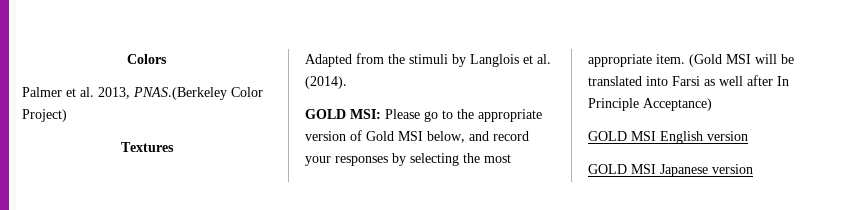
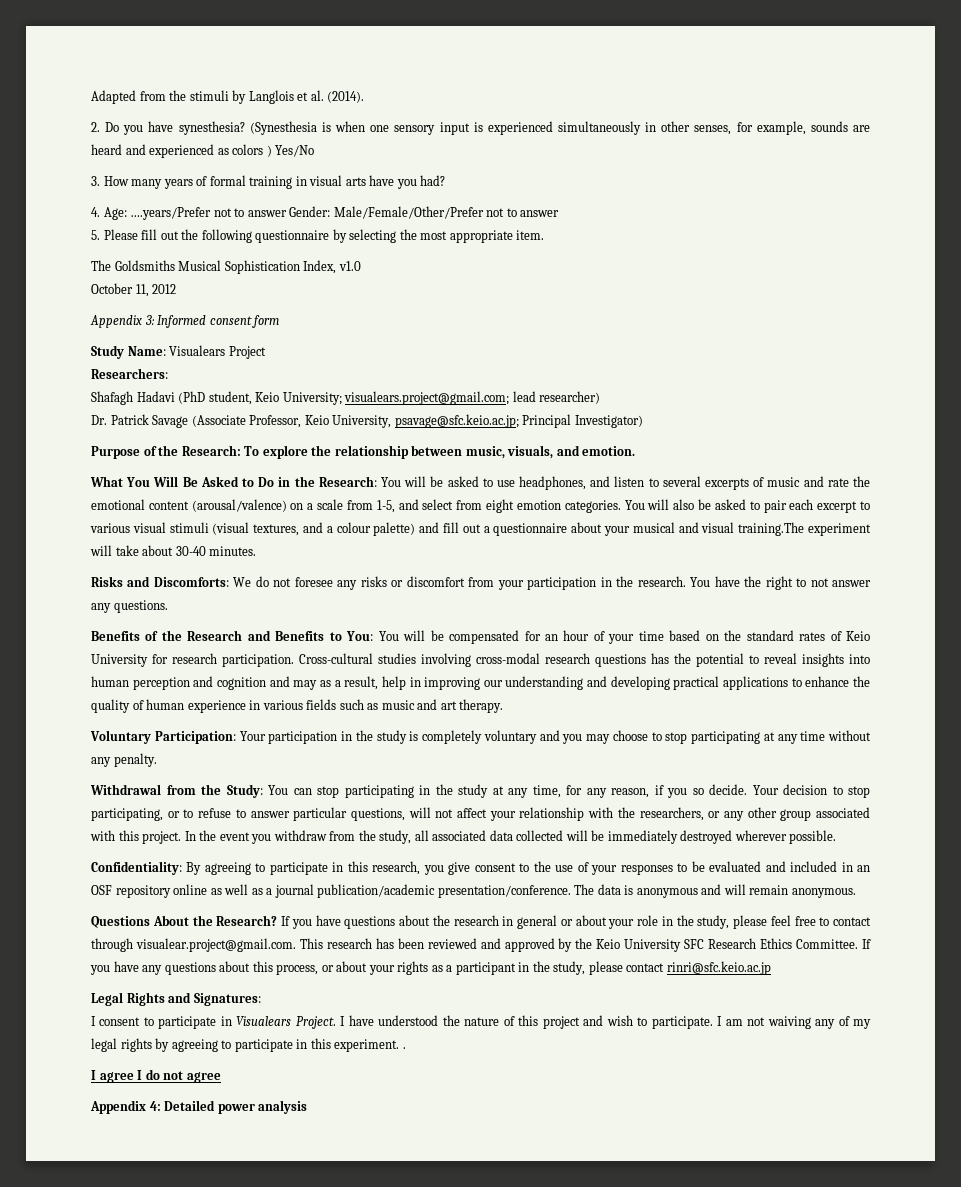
- Colors
- Palmer et al. 2013, PNAS.(Berkeley Color Project)
- Textures
- GOLD MSI: Please go to the appropriate version of Gold MSI below, and record your responses by selecting the most appropriate item. (Gold MSI will be translated into Farsi as well after In Principle Acceptance)
- GOLD MSI English version
- GOLD MSI Japanese version
+ 2. Do you have synesthesia? (Synesthesia is when one sensory input is experienced simultaneously in other senses, for example, sounds are heard and experienced as colors ) Yes/No
+ 3. How many years of formal training in visual arts have you had?
+ 4. Age: ….years/Prefer not to answer Gender: Male/Female/Other/Prefer not to answer
+ 5. Please fill out the following questionnaire by selecting the most appropriate item.
+ The Goldsmiths Musical Sophistication Index, v1.0
+ October 11, 2012
+ Appendix 3: Informed consent form
+ Study Name: Visualears Project
+ Researchers:
+ Shafagh Hadavi (PhD student, Keio University; visualears.project@gmail.com; lead researcher)
+ Dr. Patrick Savage (Associate Professor, Keio University, psavage@sfc.keio.ac.jp; Principal Investigator)
+ Purpose of the Research: To explore the relationship between music, visuals, and emotion.
+ What You Will Be Asked to Do in the Research: You will be asked to use headphones, and listen to several excerpts of music and rate the emotional content (arousal/valence) on a scale from 1-5, and select from eight emotion categories. You will also be asked to pair each excerpt to various visual stimuli (visual textures, and a colour palette) and fill out a questionnaire about your musical and visual training.The experiment will take about 30-40 minutes.
+ Risks and Discomforts: We do not foresee any risks or discomfort from your participation in the research. You have the right to not answer any questions.
+ Benefits of the Research and Benefits to You: You will be compensated for an hour of your time based on the standard rates of Keio University for research participation. Cross-cultural studies involving cross-modal research questions has the potential to reveal insights into human perception and cognition and may as a result, help in improving our understanding and developing practical applications to enhance the quality of human experience in various fields such as music and art therapy.
+ Voluntary Participation: Your participation in the study is completely voluntary and you may choose to stop participating at any time without any penalty.
+ Withdrawal from the Study: You can stop participating in the study at any time, for any reason, if you so decide. Your decision to stop participating, or to refuse to answer particular questions, will not affect your relationship with the researchers, or any other group associated with this project. In the event you withdraw from the study, all associated data collected will be immediately destroyed wherever possible.
+ Confidentiality: By agreeing to participate in this research, you give consent to the use of your responses to be evaluated and included in an OSF repository online as well as a journal publication/academic presentation/conference. The data is anonymous and will remain anonymous.
+ Questions About the Research? If you have questions about the research in general or about your role in the study, please feel free to contact through visualear.project@gmail.com. This research has been reviewed and approved by the Keio University SFC Research Ethics Committee. If you have any questions about this process, or about your rights as a participant in the study, please contact rinri@sfc.keio.ac.jp
+ Legal Rights and Signatures:
+ I consent to participate in Visualears Project. I have understood the nature of this project and wish to participate. I am not waiving any of my legal rights by agreeing to participate in this experiment. .
+ I agree I do not agree
+ Appendix 4: Detailed power analysis

